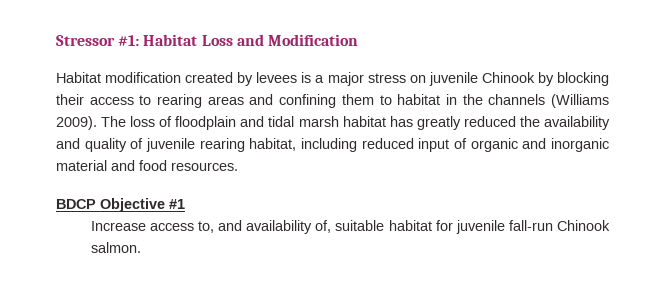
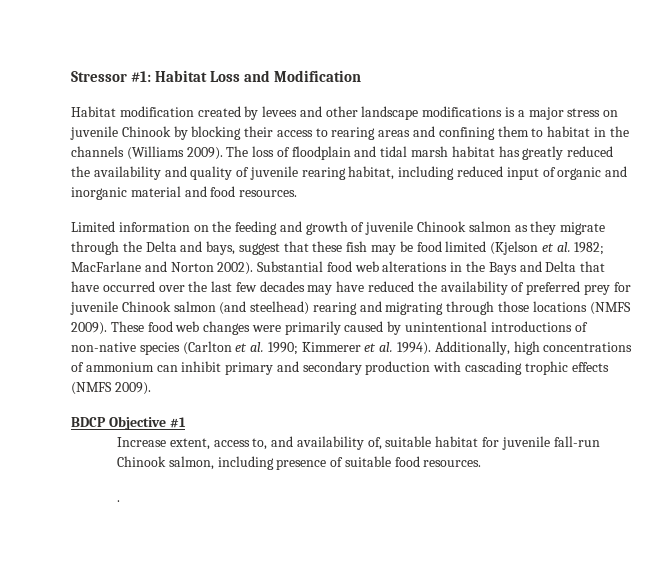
- Habitat modification created by levees is a major stress on juvenile Chinook by blocking their access to rearing areas and confining them to habitat in the channels (Williams 2009).
+ Habitat modification created by levees and other landscape modifications is a major stress on juvenile Chinook by blocking their access to rearing areas and confining them to habitat in the channels (Williams 2009).
+ Limited information on the feeding and growth of juvenile Chinook salmon as they migrate through the Delta and bays, suggest that these fish may be food limited (Kjelson et al. 1982; MacFarlane and Norton 2002). Substantial food web alterations in the Bays and Delta that have occurred over the last few decades may have reduced the availability of preferred prey for juvenile Chinook salmon (and steelhead) rearing and migrating through those locations (NMFS 2009). These food web changes were primarily caused by unintentional introductions of non-native species (Carlton et al. 1990; Kimmerer et al. 1994). Additionally, high concentrations of ammonium can inhibit primary and secondary production with cascading trophic effects (NMFS 2009).
- Increase access to, and availability of, suitable habitat for juvenile fall-run Chinook salmon.
+ Increase extent, access to, and availability of, suitable habitat for juvenile fall-run Chinook salmon, including presence of suitable food resources.
+ .

